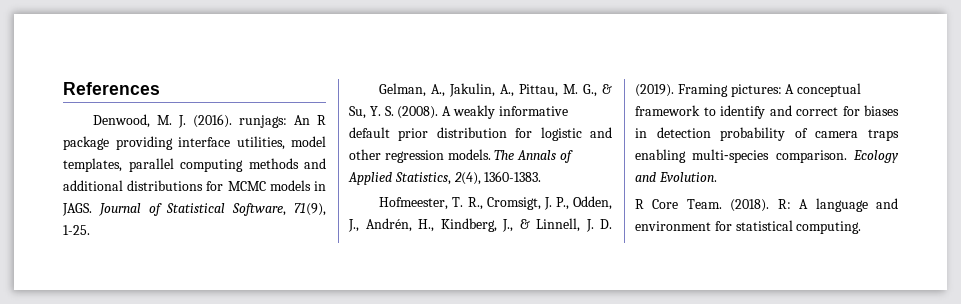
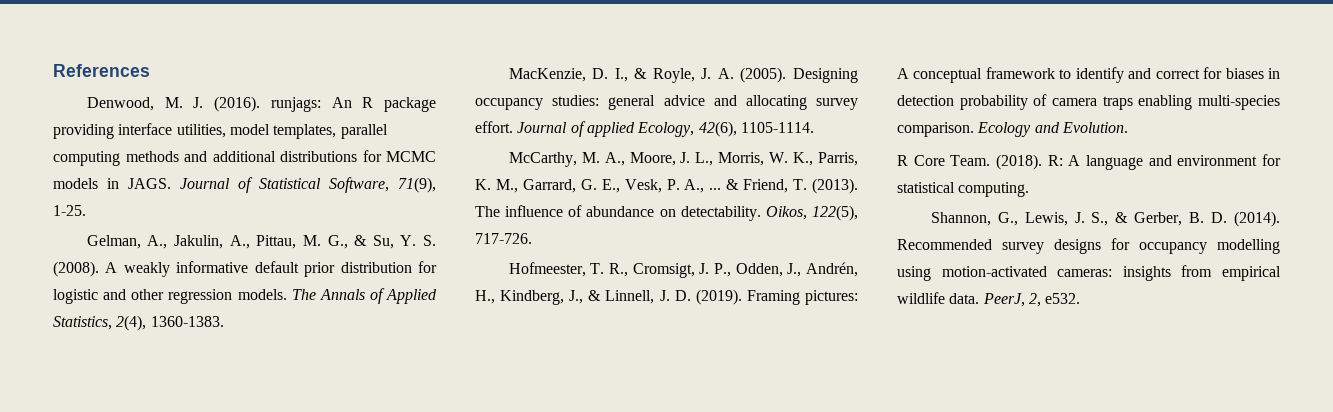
+ MacKenzie, D. I., & Royle, J. A. (2005). Designing occupancy studies: general advice and allocating survey effort. Journal of applied Ecology, 42(6), 1105-1114.
+ McCarthy, M. A., Moore, J. L., Morris, W. K., Parris, K. M., Garrard, G. E., Vesk, P. A., ... & Friend, T. (2013). The influence of abundance on detectability. Oikos, 122(5), 717-726.
+ Shannon, G., Lewis, J. S., & Gerber, B. D. (2014). Recommended survey designs for occupancy modelling using motion-activated cameras: insights from empirical wildlife data. PeerJ, 2, e532.

